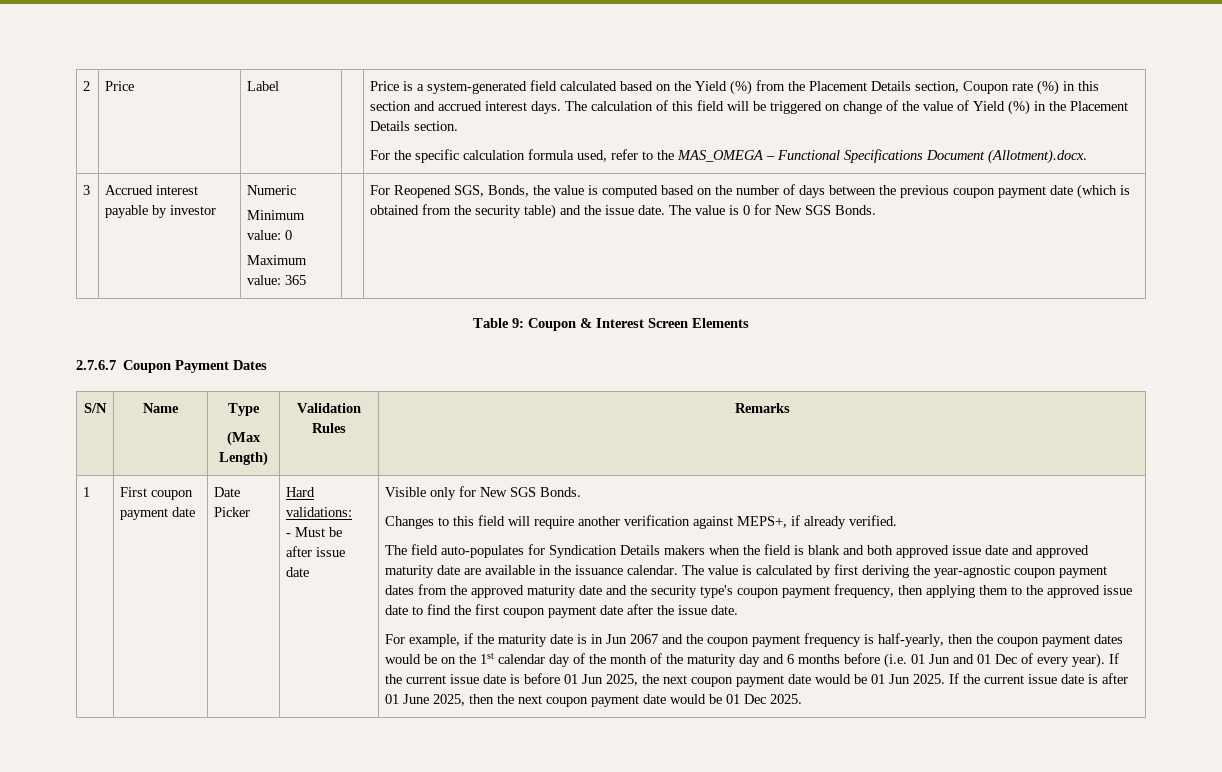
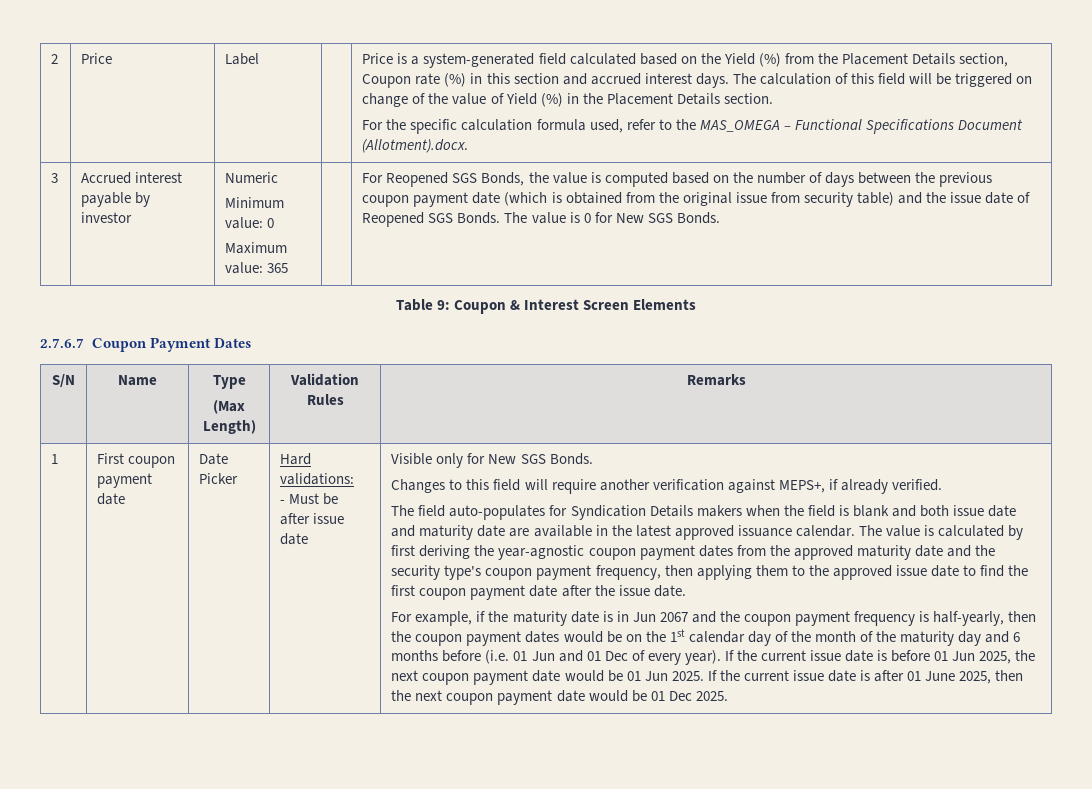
- For Reopened SGS, Bonds, the value is computed based on the number of days between the previous coupon payment date (which is obtained from the security table) and the issue date.
+ For Reopened SGS Bonds, the value is computed based on the number of days between the previous coupon payment date (which is obtained from the original issue from security table) and the issue date of Reopened SGS Bonds.
- The field auto-populates for Syndication Details makers when the field is blank and both approved issue date and approved maturity date are available in the issuance calendar.
+ The field auto-populates for Syndication Details makers when the field is blank and both issue date and maturity date are available in the latest approved issuance calendar.

